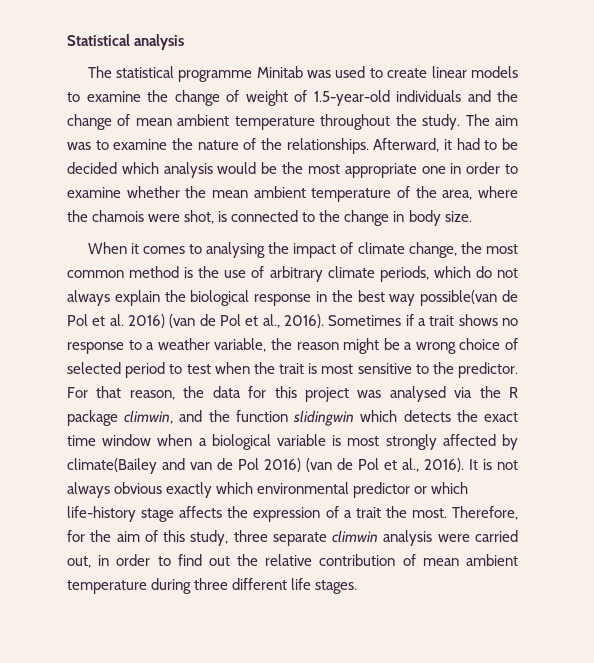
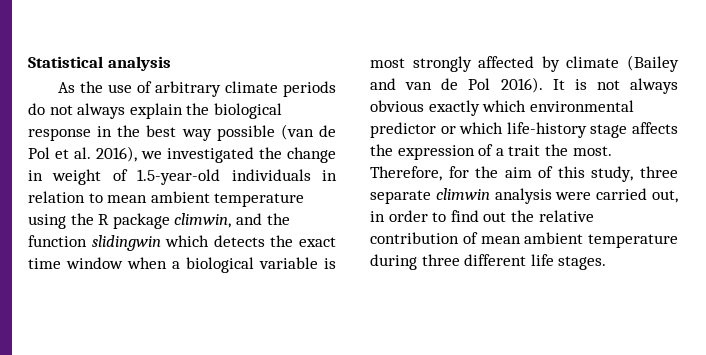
- The statistical programme Minitab was used to create linear models to examine the change of weight of 1.5-year-old individuals and the change of mean ambient temperature throughout the study. The aim was to examine the nature of the relationships. Afterward, it had to be decided which analysis would be the most appropriate one in order to examine whether the mean ambient temperature of the area, where the chamois were shot, is connected to the change in body size.
- When it comes to analysing the impact of climate change, the most common method is the use of arbitrary climate periods, which do not always explain the biological response in the best way possible(van de Pol et al. 2016) (van de Pol et al., 2016). Sometimes if a trait shows no response to a weather variable, the reason might be a wrong choice of selected period to test when the trait is most sensitive to the predictor. For that reason, the data for this project was analysed via the R package climwin, and the function slidingwin which detects the exact time window when a biological variable is most strongly affected by climate(Bailey and van de Pol 2016) (van de Pol et al., 2016).
+ As the use of arbitrary climate periods do not always explain the biological response in the best way possible (van de Pol et al. 2016), we investigated the change in weight of 1.5-year-old individuals in relation to mean ambient temperature using the R package climwin, and the function slidingwin which detects the exact time window when a biological variable is most strongly affected by climate (Bailey and van de Pol 2016).

